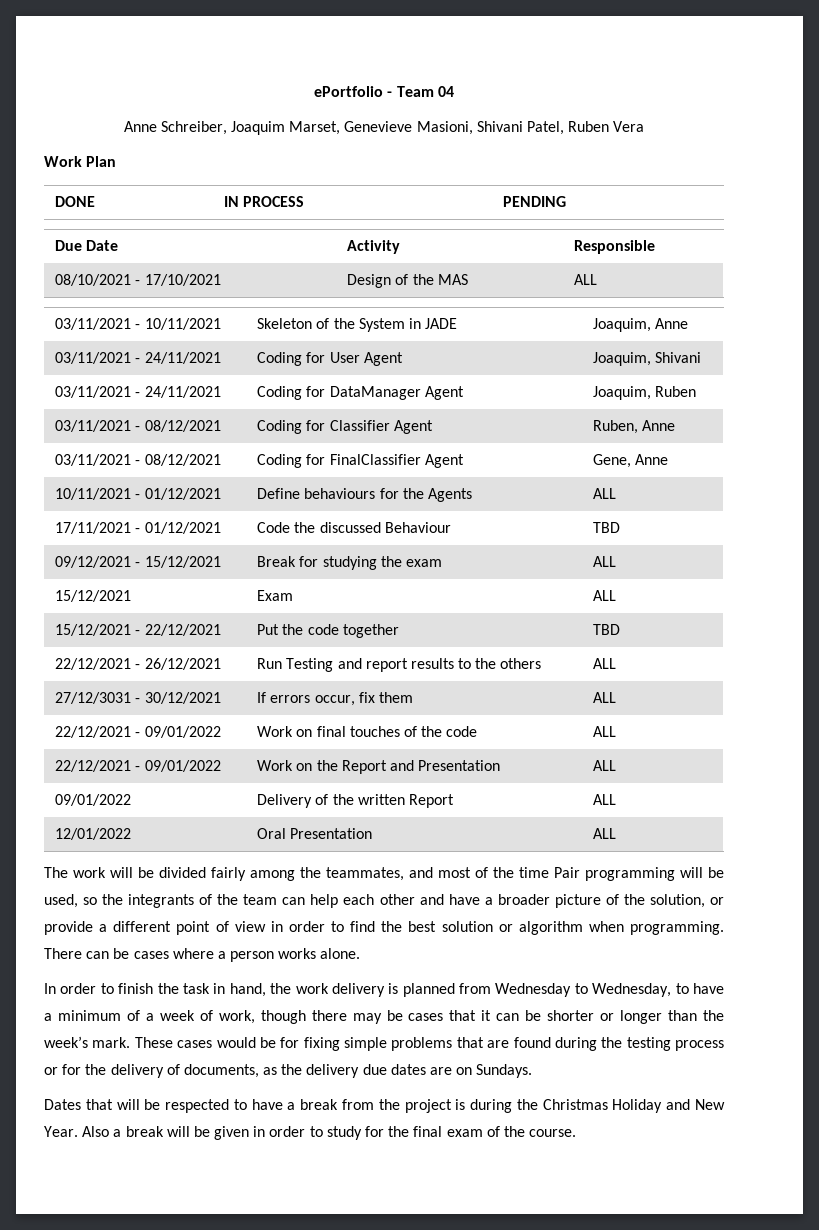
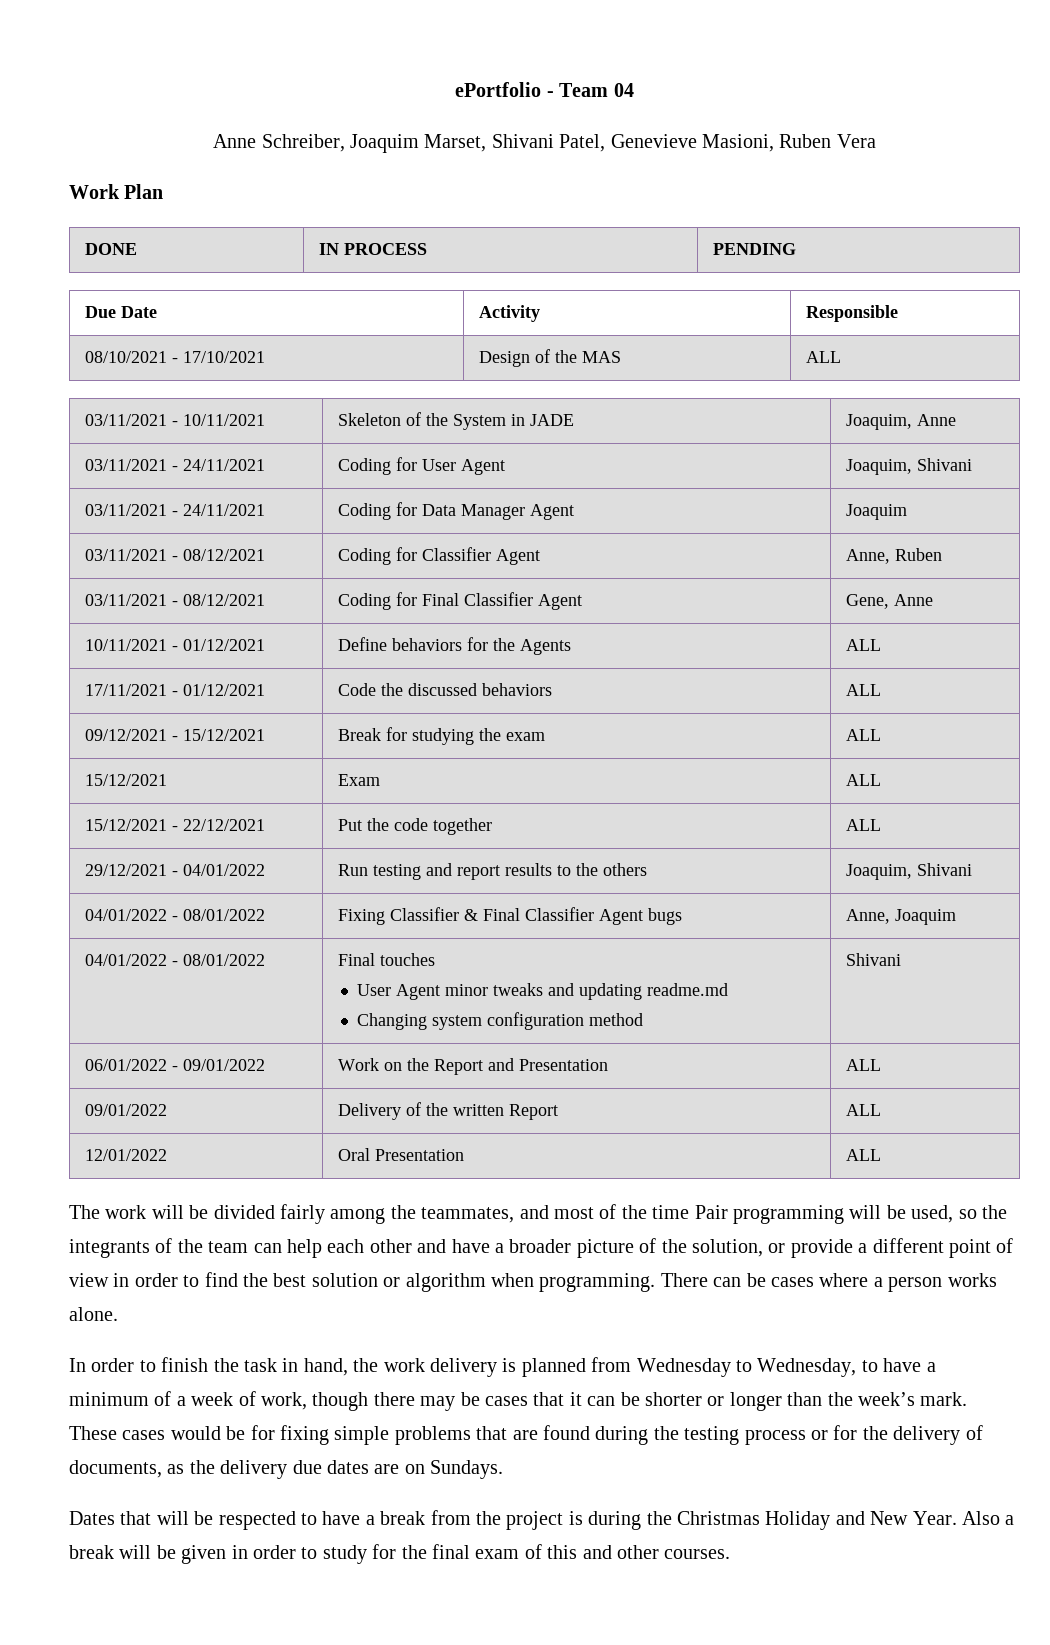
- Anne Schreiber, Joaquim Marset, Genevieve Masioni, Shivani Patel, Ruben Vera
+ Anne Schreiber, Joaquim Marset, Shivani Patel, Genevieve Masioni, Ruben Vera
- 03/11/2021 - 24/11/2021 | Coding for DataManager Agent | Joaquim, Ruben
+ 03/11/2021 - 24/11/2021 | Coding for Data Manager Agent | Joaquim
- 03/11/2021 - 08/12/2021 | Coding for Classifier Agent | Ruben, Anne
- 03/11/2021 - 08/12/2021 | Coding for FinalClassifier Agent | Gene, Anne
+ 03/11/2021 - 08/12/2021 | Coding for Classifier Agent | Anne, Ruben
+ 03/11/2021 - 08/12/2021 | Coding for Final Classifier Agent | Gene, Anne
- 10/11/2021 - 01/12/2021 | Define behaviours for the Agents | ALL
+ 10/11/2021 - 01/12/2021 | Define behaviors for the Agents | ALL
- 17/11/2021 - 01/12/2021 | Code the discussed Behaviour | TBD
+ 17/11/2021 - 01/12/2021 | Code the discussed behaviors | ALL
- 15/12/2021 - 22/12/2021 | Put the code together | TBD
- 22/12/2021 - 26/12/2021 | Run Testing and report results to the others | ALL
- 27/12/3031 - 30/12/2021 | If errors occur, fix them | ALL
- 22/12/2021 - 09/01/2022 | Work on final touches of the code | ALL
- 22/12/2021 - 09/01/2022 | Work on the Report and Presentation | ALL
+ 15/12/2021 - 22/12/2021 | Put the code together | ALL
+ 29/12/2021 - 04/01/2022 | Run testing and report results to the others | Joaquim, Shivani
+ 04/01/2022 - 08/01/2022 | Fixing Classifier & Final Classifier Agent bugs | Anne, Joaquim
+ 04/01/2022 - 08/01/2022 | Final touches
+ User Agent minor tweaks and updating readme.md
+ Changing system configuration method | Shivani
+ 06/01/2022 - 09/01/2022 | Work on the Report and Presentation | ALL
- Also a break will be given in order to study for the final exam of the course.
+ Also a break will be given in order to study for the final exam of this and other courses.

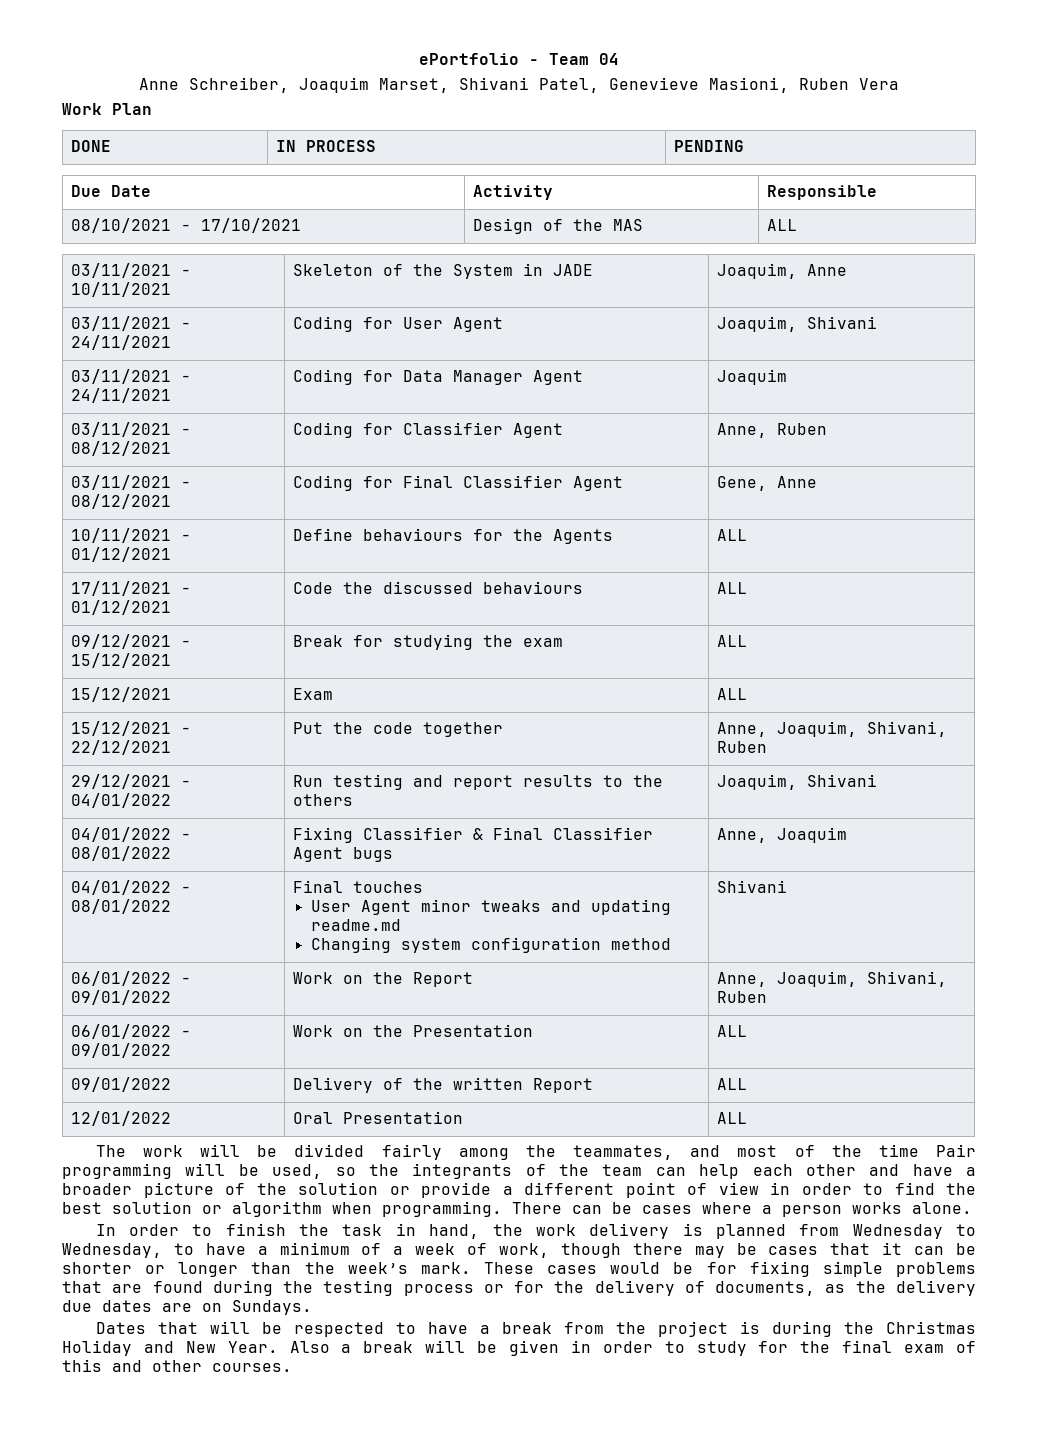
- 10/11/2021 - 01/12/2021 | Define behaviors for the Agents | ALL
+ 10/11/2021 - 01/12/2021 | Define behaviours for the Agents | ALL
- 17/11/2021 - 01/12/2021 | Code the discussed behaviors | ALL
+ 17/11/2021 - 01/12/2021 | Code the discussed behaviours | ALL
- 15/12/2021 - 22/12/2021 | Put the code together | ALL
+ 15/12/2021 - 22/12/2021 | Put the code together | Anne, Joaquim, Shivani, Ruben
- 06/01/2022 - 09/01/2022 | Work on the Report and Presentation | ALL
+ 06/01/2022 - 09/01/2022 | Work on the Report | Anne, Joaquim, Shivani, Ruben
+ 06/01/2022 - 09/01/2022 | Work on the Presentation | ALL
- The work will be divided fairly among the teammates, and most of the time Pair programming will be used, so the integrants of the team can help each other and have a broader picture of the solution, or provide a different point of view in order to find the best solution or algorithm when programming.
+ The work will be divided fairly among the teammates, and most of the time Pair programming will be used, so the integrants of the team can help each other and have a broader picture of the solution or provide a different point of view in order to find the best solution or algorithm when programming.

